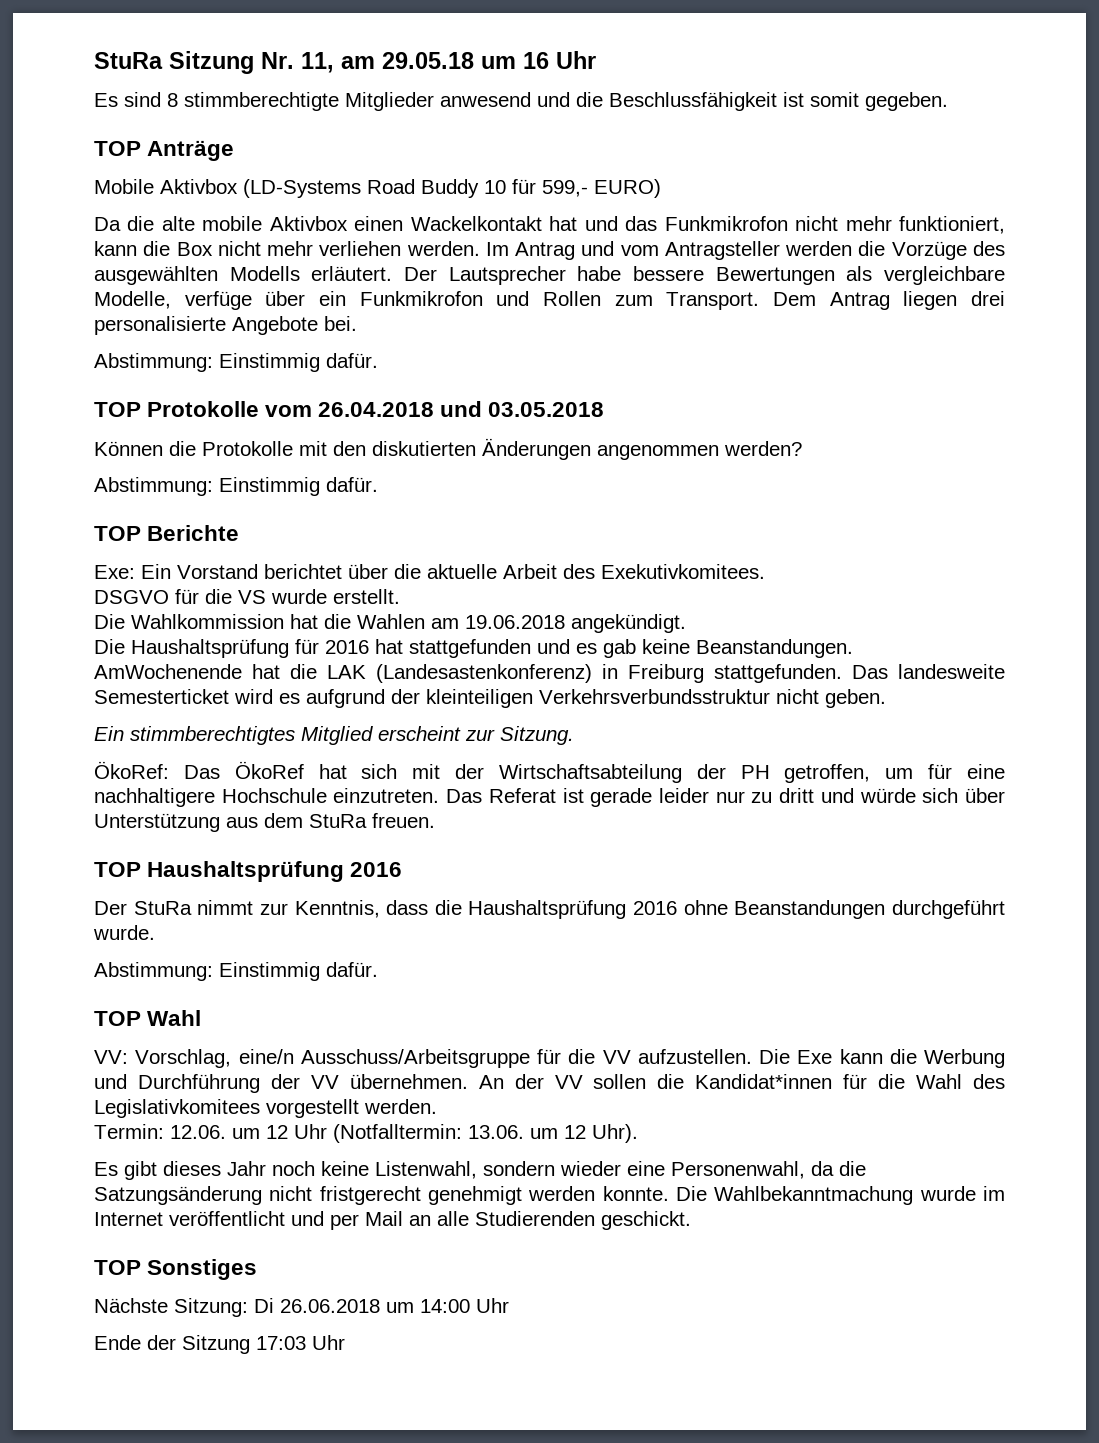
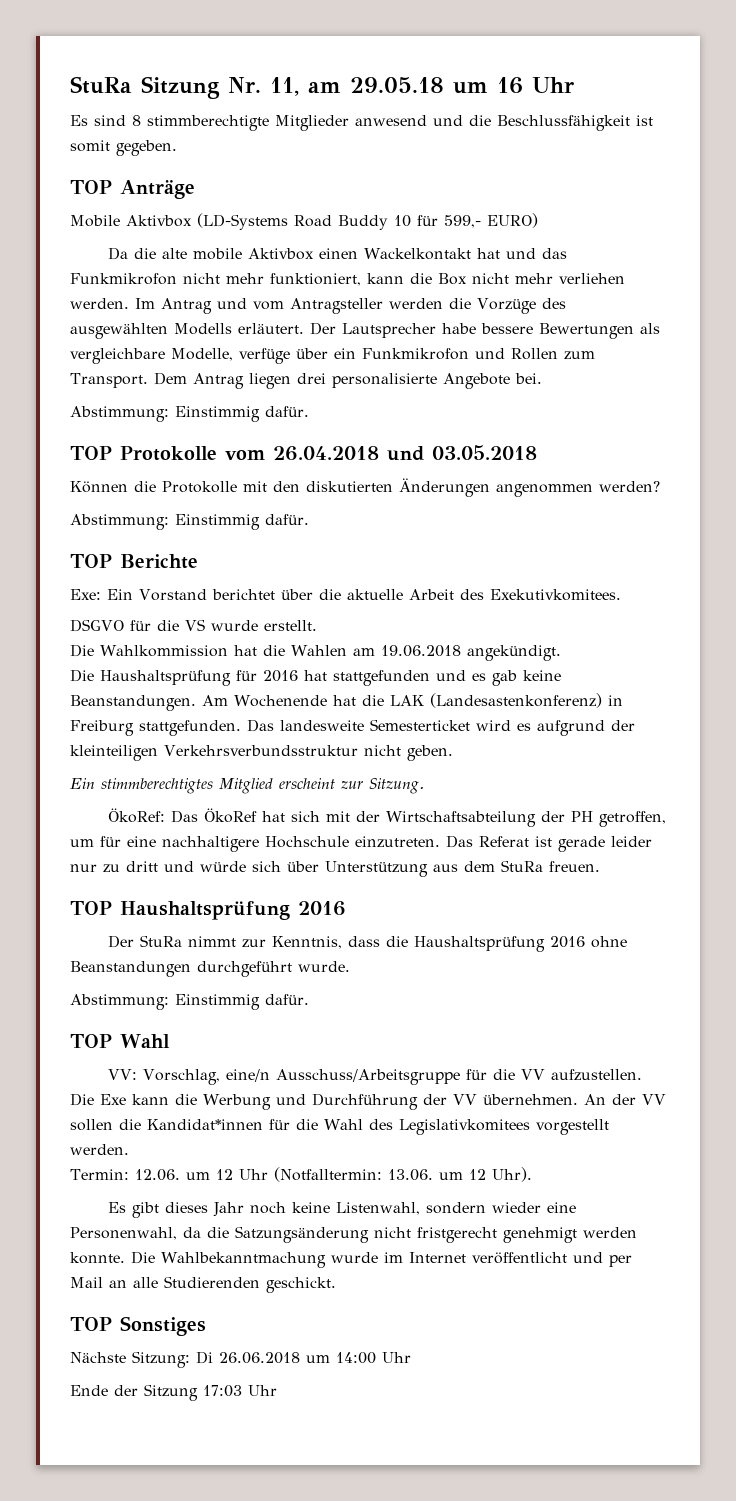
- AmWochenende hat die LAK (Landesastenkonferenz) in Freiburg stattgefunden.
+ Am Wochenende hat die LAK (Landesastenkonferenz) in Freiburg stattgefunden.

